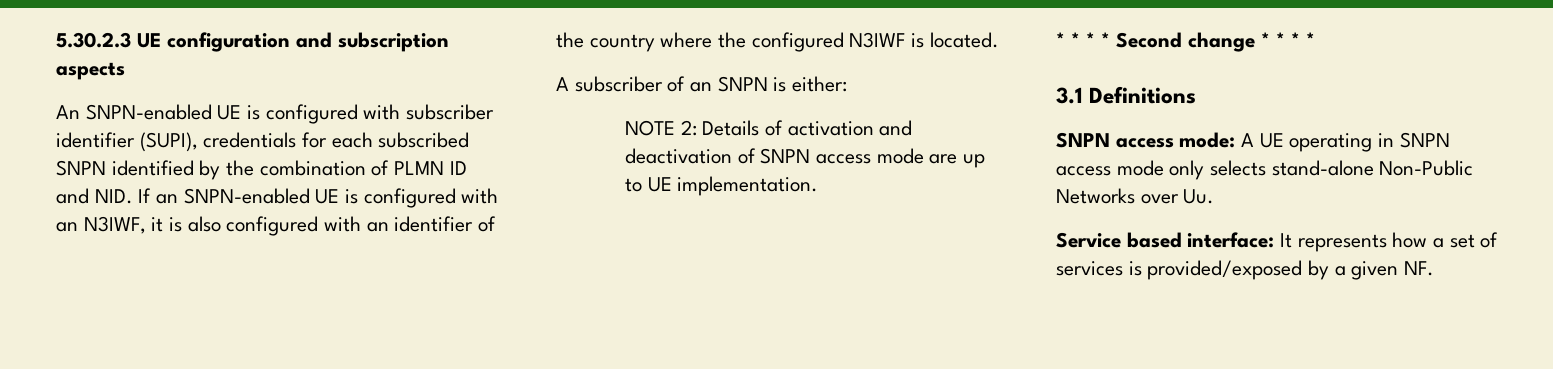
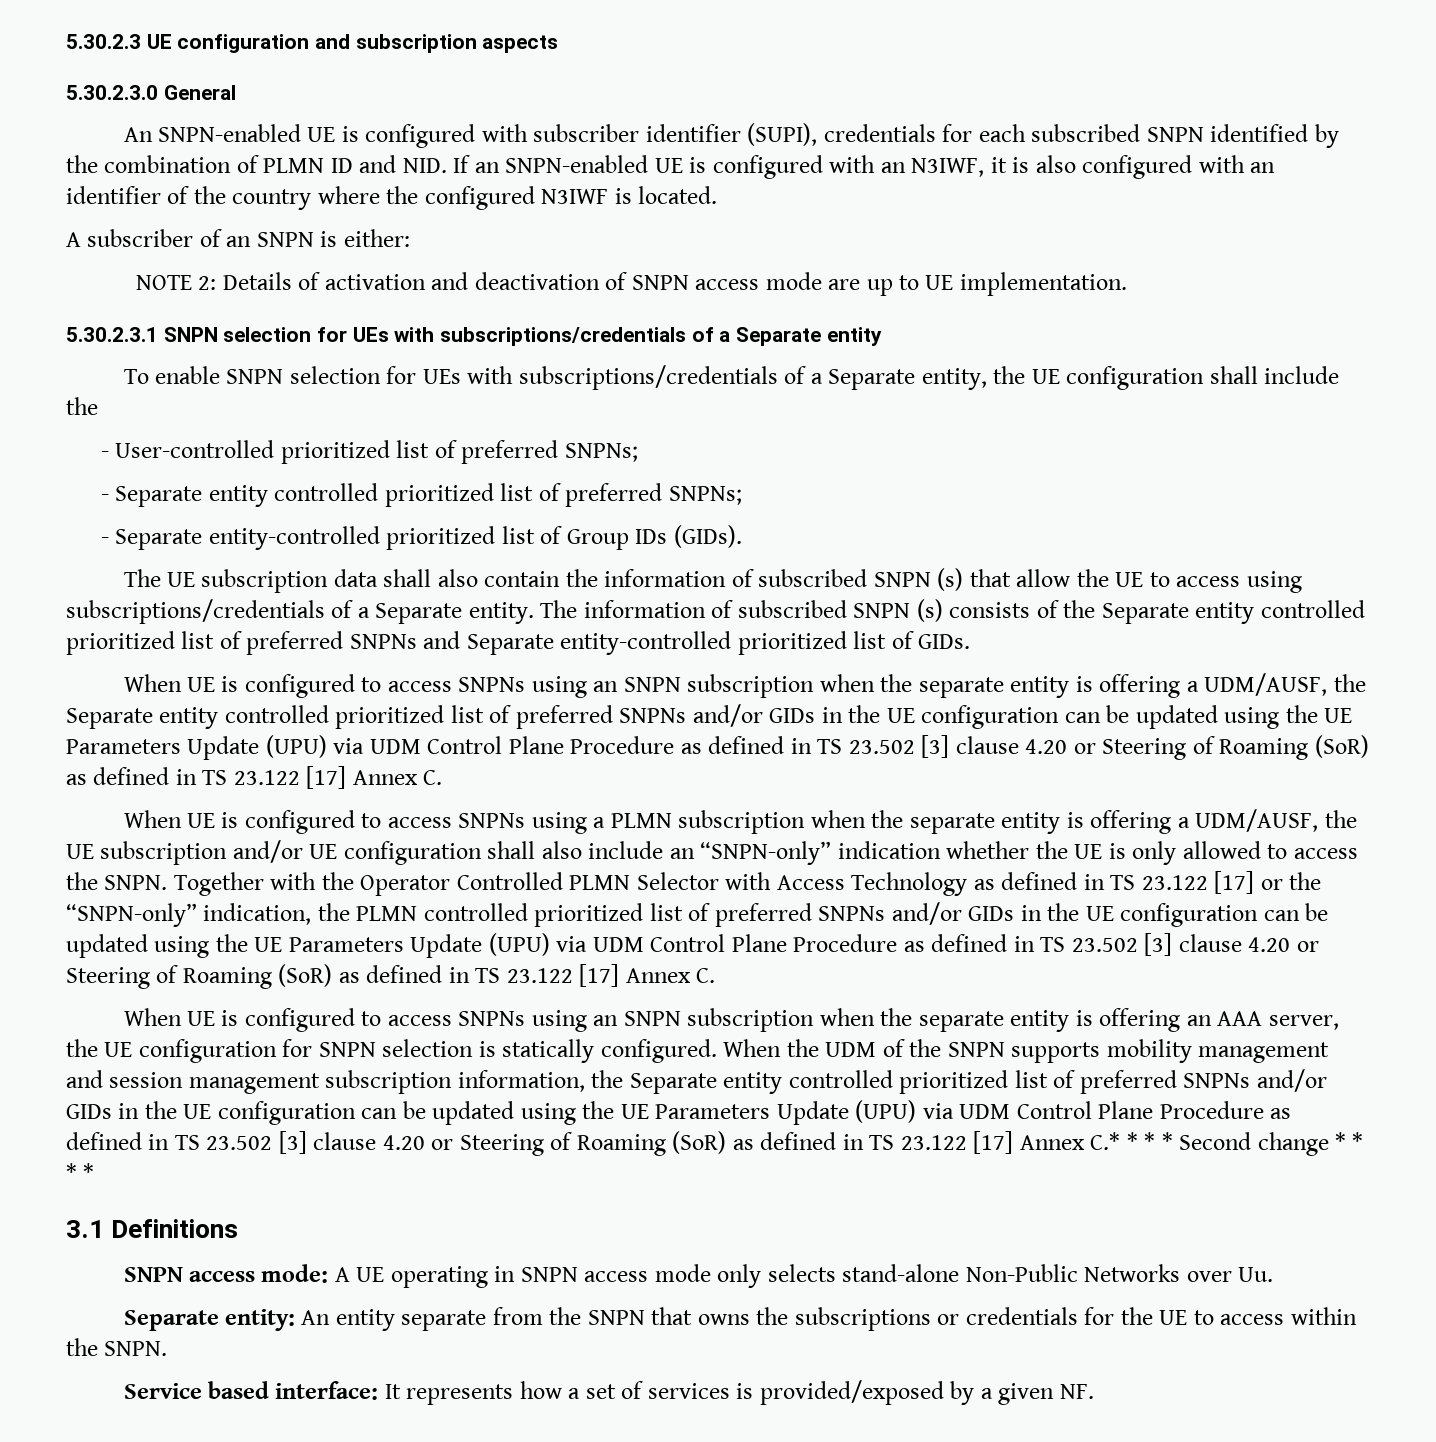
+ 5.30.2.3.0 General
- * * * * Second change * * * *
+ 5.30.2.3.1 SNPN selection for UEs with subscriptions/credentials of a Separate entity
+ To enable SNPN selection for UEs with subscriptions/credentials of a Separate entity, the UE configuration shall include the
+ - User-controlled prioritized list of preferred SNPNs;
+ - Separate entity controlled prioritized list of preferred SNPNs;
+ - Separate entity-controlled prioritized list of Group IDs (GIDs).
+ The UE subscription data shall also contain the information of subscribed SNPN (s) that allow the UE to access using subscriptions/credentials of a Separate entity. The information of subscribed SNPN (s) consists of the Separate entity controlled prioritized list of preferred SNPNs and Separate entity-controlled prioritized list of GIDs.
+ When UE is configured to access SNPNs using an SNPN subscription when the separate entity is offering a UDM/AUSF, the Separate entity controlled prioritized list of preferred SNPNs and/or GIDs in the UE configuration can be updated using the UE Parameters Update (UPU) via UDM Control Plane Procedure as defined in TS 23.502 [3] clause 4.20 or Steering of Roaming (SoR) as defined in TS 23.122 [17] Annex C.
+ When UE is configured to access SNPNs using a PLMN subscription when the separate entity is offering a UDM/AUSF, the UE subscription and/or UE configuration shall also include an “SNPN-only” indication whether the UE is only allowed to access the SNPN. Together with the Operator Controlled PLMN Selector with Access Technology as defined in TS 23.122 [17] or the “SNPN-only” indication, the PLMN controlled prioritized list of preferred SNPNs and/or GIDs in the UE configuration can be updated using the UE Parameters Update (UPU) via UDM Control Plane Procedure as defined in TS 23.502 [3] clause 4.20 or Steering of Roaming (SoR) as defined in TS 23.122 [17] Annex C.
+ When UE is configured to access SNPNs using an SNPN subscription when the separate entity is offering an AAA server, the UE configuration for SNPN selection is statically configured. When the UDM of the SNPN supports mobility management and session management subscription information, the Separate entity controlled prioritized list of preferred SNPNs and/or GIDs in the UE configuration can be updated using the UE Parameters Update (UPU) via UDM Control Plane Procedure as defined in TS 23.502 [3] clause 4.20 or Steering of Roaming (SoR) as defined in TS 23.122 [17] Annex C.* * * * Second change * * * *
+ Separate entity: An entity separate from the SNPN that owns the subscriptions or credentials for the UE to access within the SNPN.

